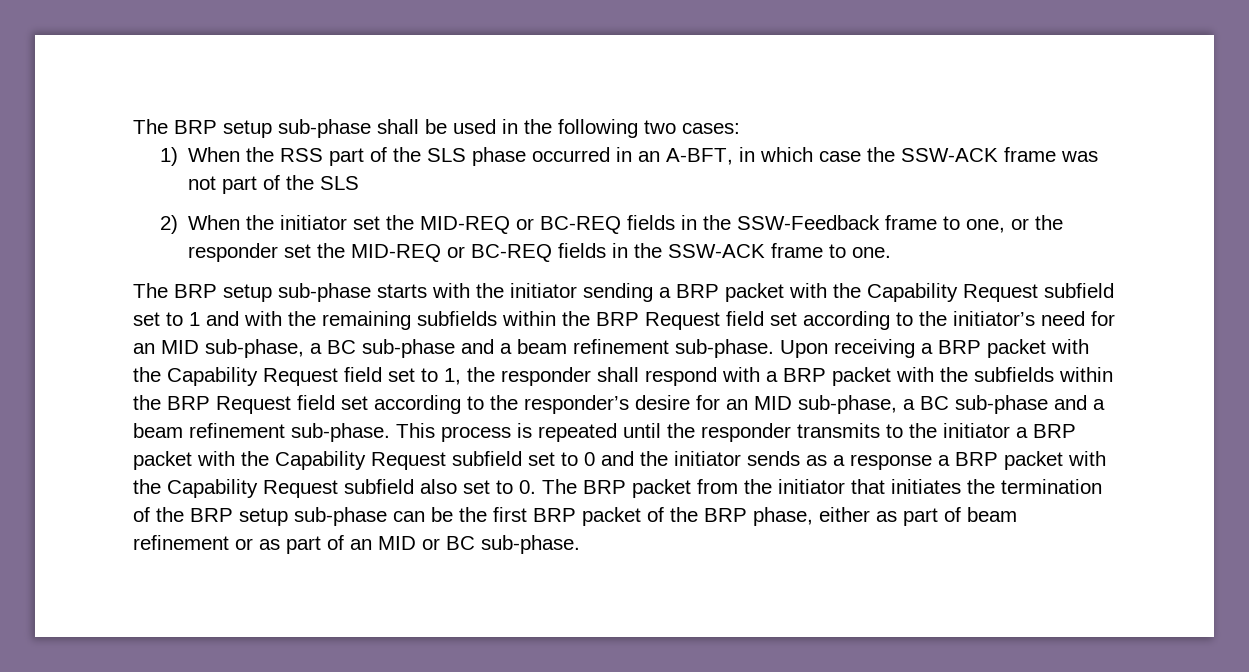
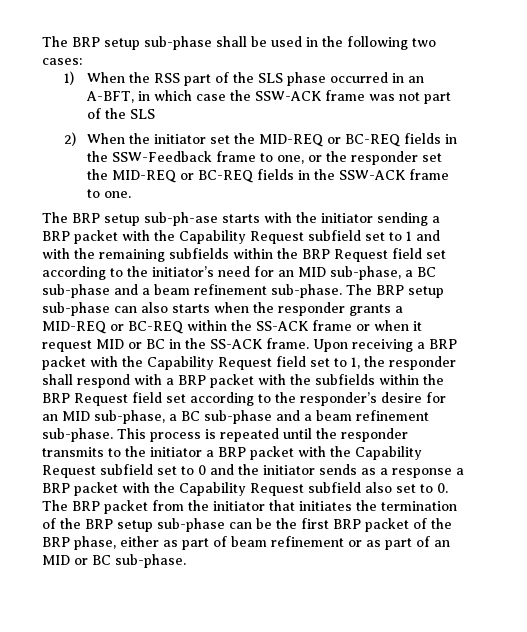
- The BRP setup sub-phase starts with the initiator sending a BRP packet with the Capability Request subfield set to 1 and with the remaining subfields within the BRP Request field set according to the initiator’s need for an MID sub-phase, a BC sub-phase and a beam refinement sub-phase.
+ The BRP setup sub-ph-ase starts with the initiator sending a BRP packet with the Capability Request subfield set to 1 and with the remaining subfields within the BRP Request field set according to the initiator’s need for an MID sub-phase, a BC sub-phase and a beam refinement sub-phase.
+ The BRP setup sub-phase can also starts when the responder grants a MID-REQ or BC-REQ within the SS-ACK frame or when it request MID or BC in the SS-ACK frame.

